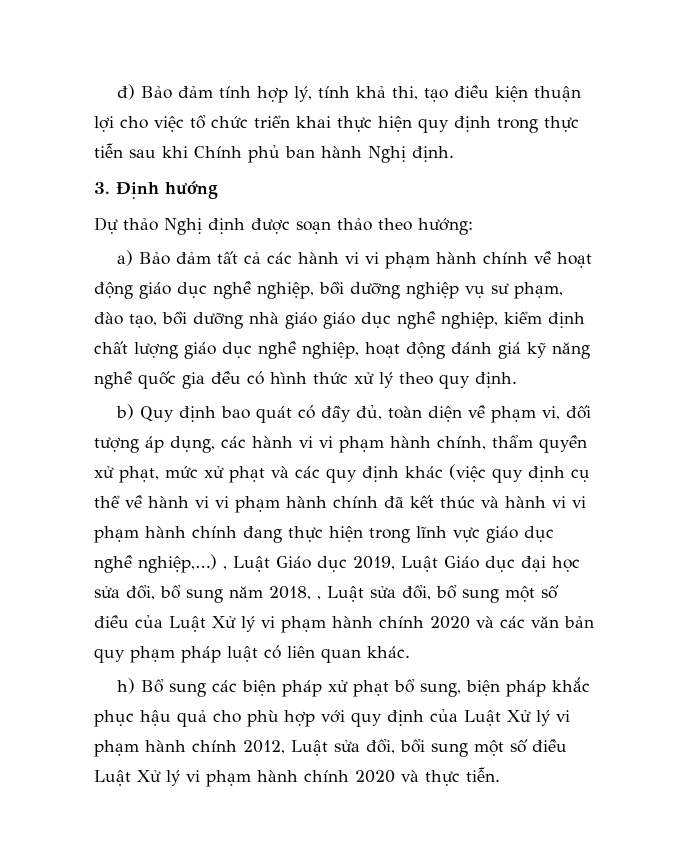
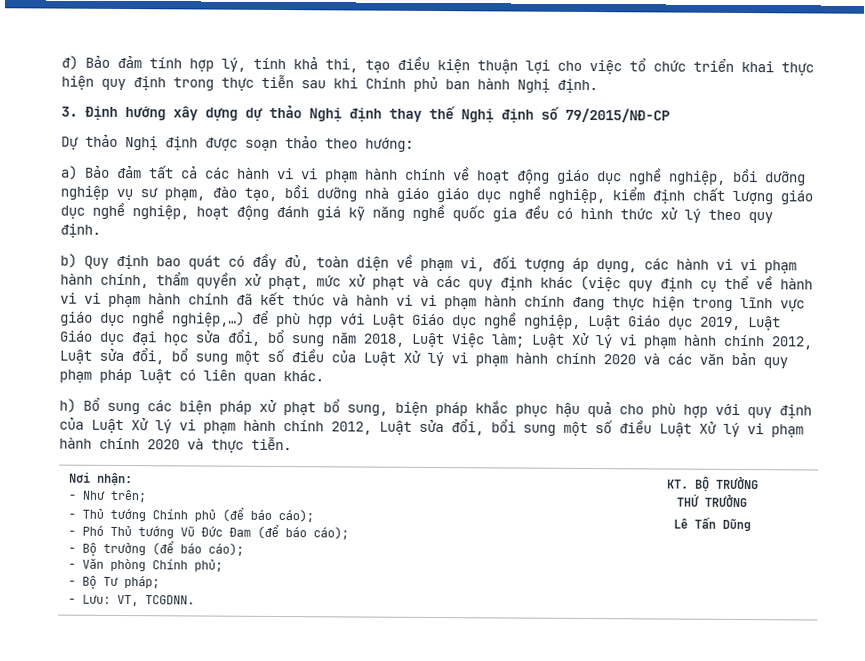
- 3. Định hướng
+ 3. Định hướng xây dựng dự thảo Nghị định thay thế Nghị định số 79/2015/NĐ-CP
- b) Quy định bao quát có đầy đủ, toàn diện về phạm vi, đối tượng áp dụng, các hành vi vi phạm hành chính, thẩm quyền xử phạt, mức xử phạt và các quy định khác (việc quy định cụ thể về hành vi vi phạm hành chính đã kết thúc và hành vi vi phạm hành chính đang thực hiện trong lĩnh vực giáo dục nghề nghiệp,…) , Luật Giáo dục 2019, Luật Giáo dục đại học sửa đổi, bổ sung năm 2018, , Luật sửa đổi, bổ sung một số điều của Luật Xử lý vi phạm hành chính 2020 và các văn bản quy phạm pháp luật có liên quan khác.
+ b) Quy định bao quát có đầy đủ, toàn diện về phạm vi, đối tượng áp dụng, các hành vi vi phạm hành chính, thẩm quyền xử phạt, mức xử phạt và các quy định khác (việc quy định cụ thể về hành vi vi phạm hành chính đã kết thúc và hành vi vi phạm hành chính đang thực hiện trong lĩnh vực giáo dục nghề nghiệp,…) để phù hợp với Luật Giáo dục nghề nghiệp, Luật Giáo dục 2019, Luật Giáo dục đại học sửa đổi, bổ sung năm 2018, Luật Việc làm; Luật Xử lý vi phạm hành chính 2012, Luật sửa đổi, bổ sung một số điều của Luật Xử lý vi phạm hành chính 2020 và các văn bản quy phạm pháp luật có liên quan khác.
+ Nơi nhận:
+ - Như trên;
+ - Thủ tướng Chính phủ (để báo cáo);
+ - Phó Thủ tướng Vũ Đức Đam (để báo cáo);
+ - Bộ trưởng (để báo cáo);
+ - Văn phòng Chính phủ;
+ - Bộ Tư pháp;
+ - Lưu: VT, TCGDNN. | KT. BỘ TRƯỞNG
+ THỨ TRƯỞNG
+ Lê Tấn Dũng

